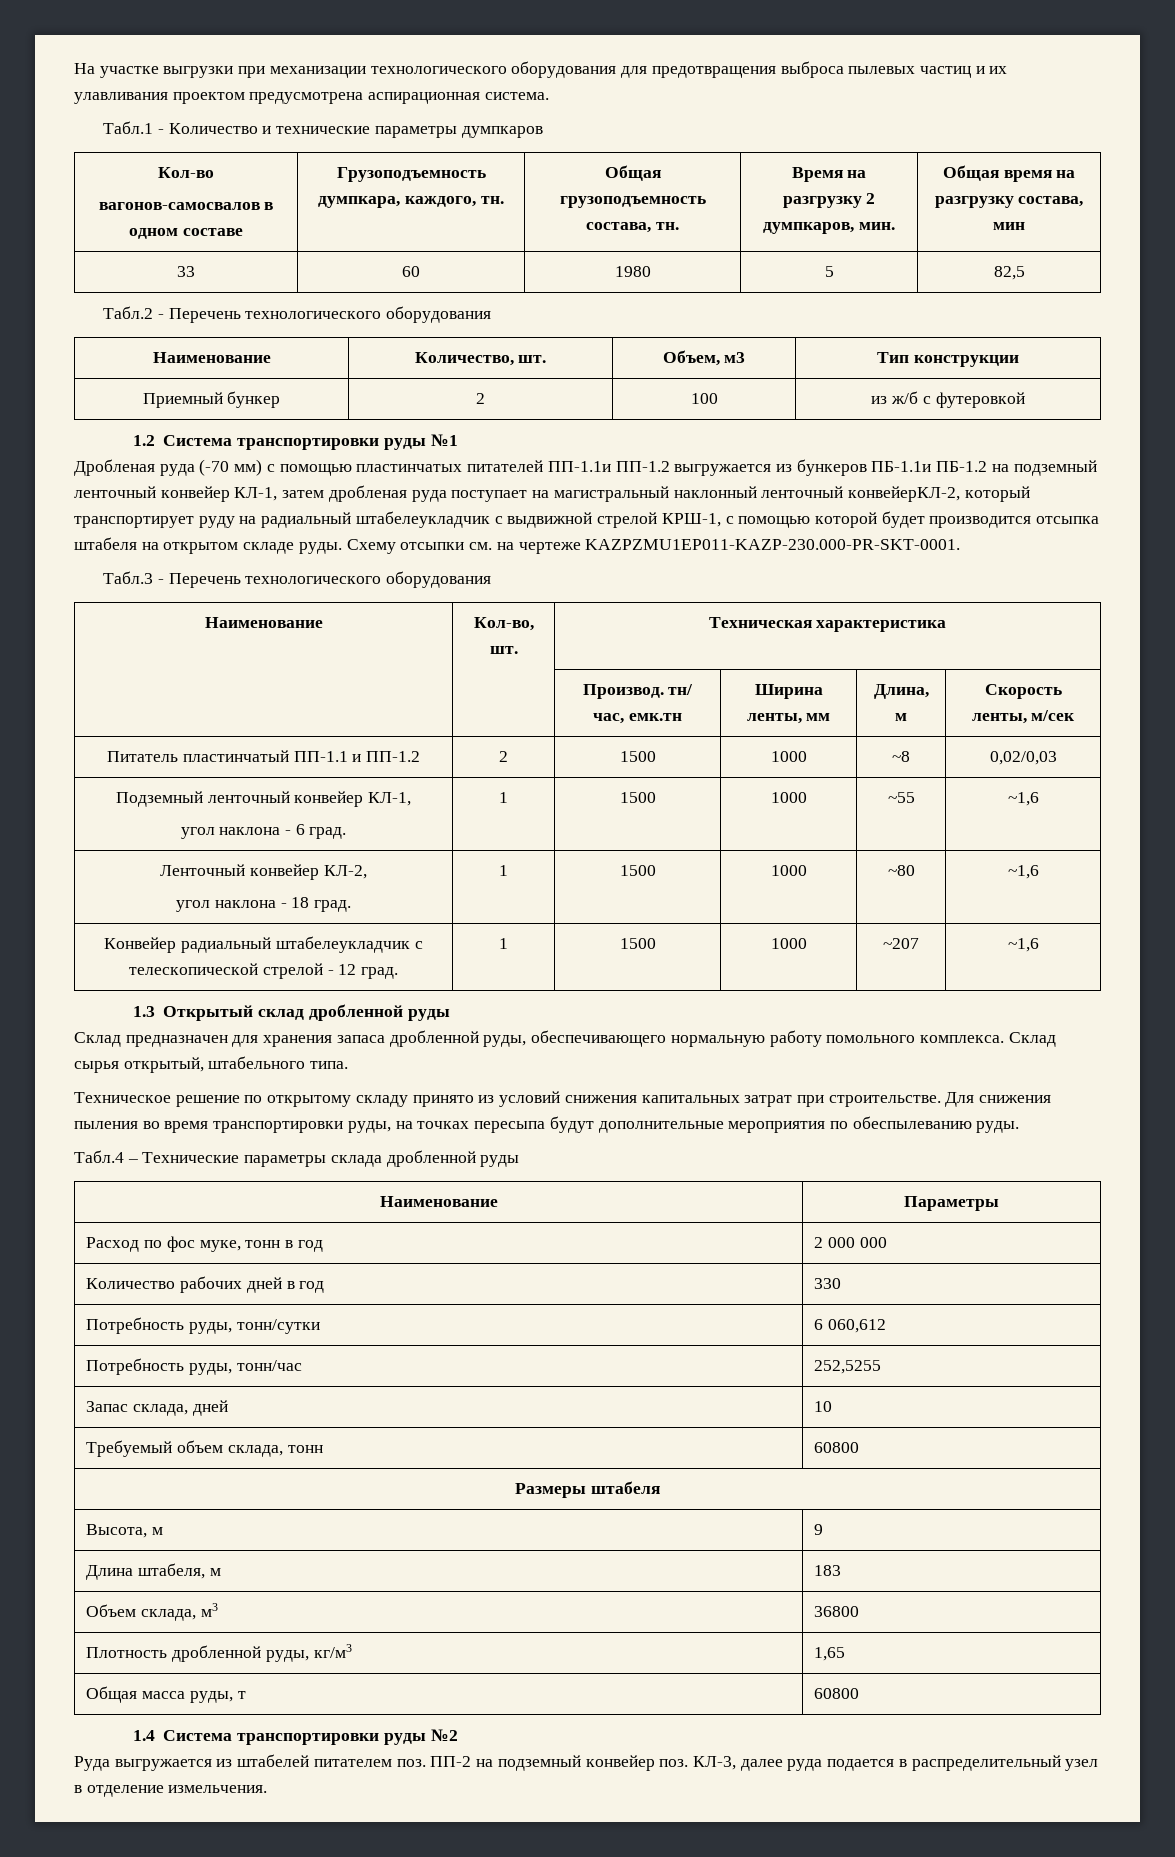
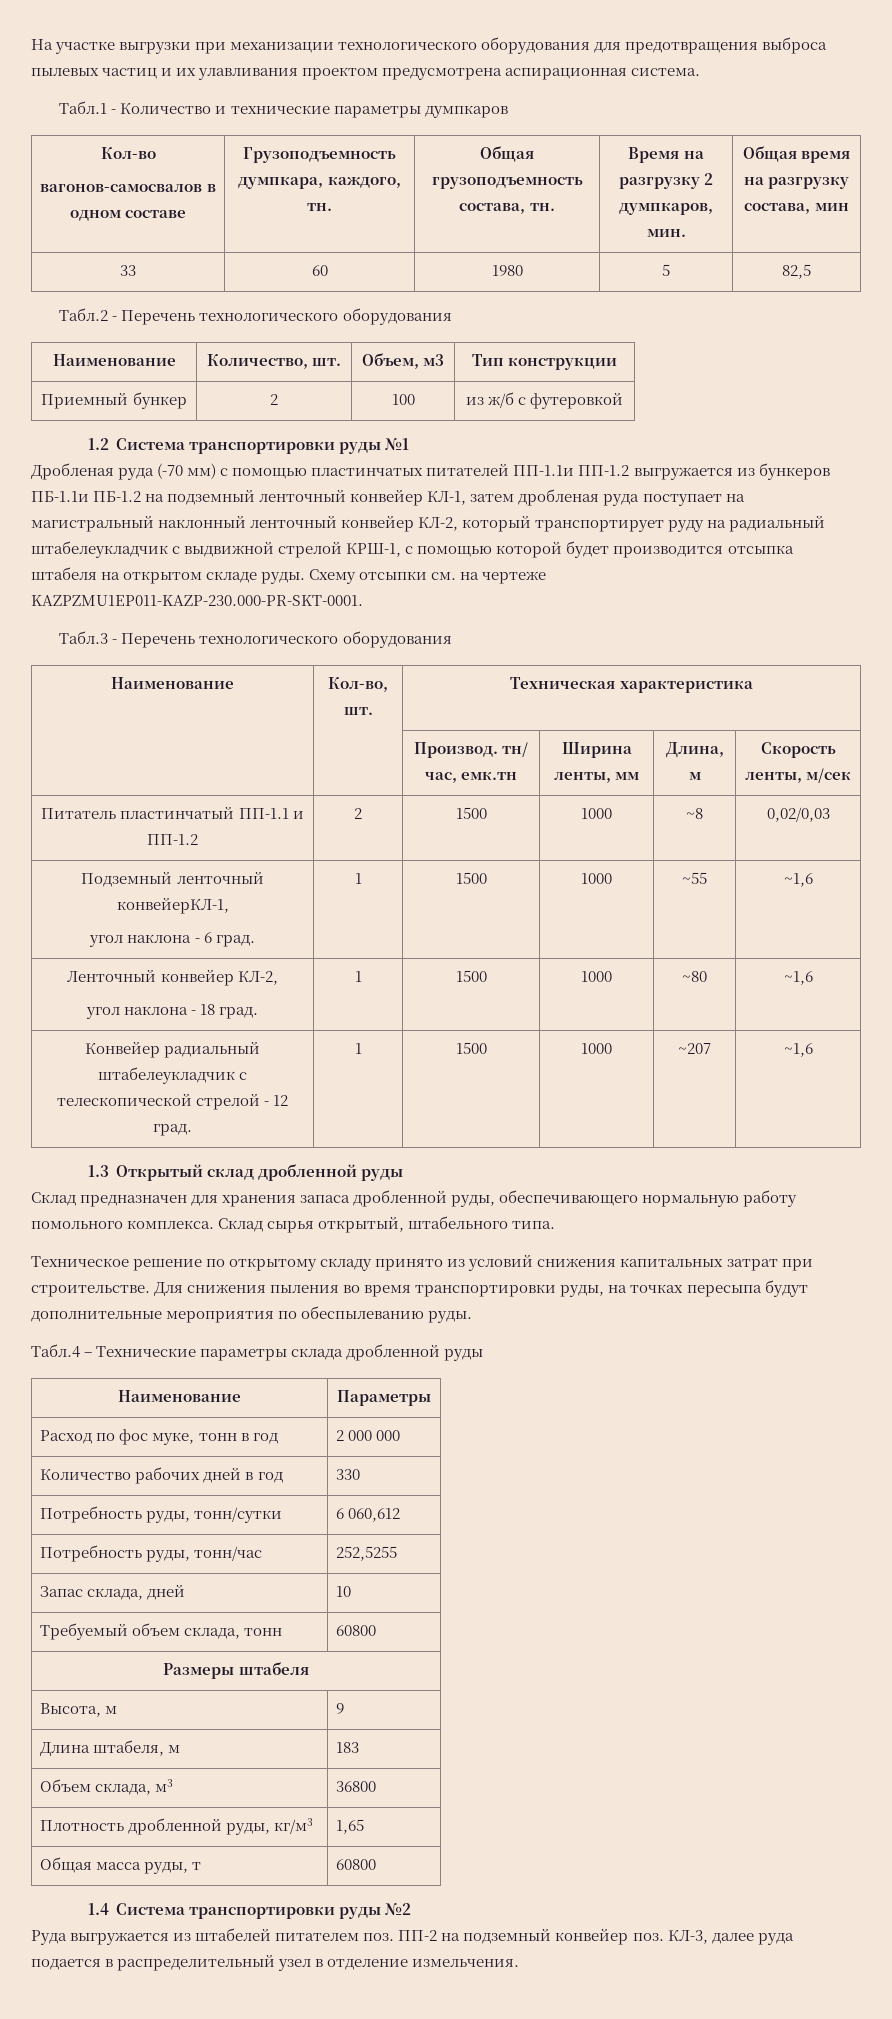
- Дробленая руда (-70 мм) с помощью пластинчатых питателей ПП-1.1и ПП-1.2 выгружается из бункеров ПБ-1.1и ПБ-1.2 на подземный ленточный конвейер КЛ-1, затем дробленая руда поступает на магистральный наклонный ленточный конвейерКЛ-2, который транспортирует руду на радиальный штабелеукладчик с выдвижной стрелой КРШ-1, с помощью которой будет производится отсыпка штабеля на открытом складе руды.
+ Дробленая руда (-70 мм) с помощью пластинчатых питателей ПП-1.1и ПП-1.2 выгружается из бункеров ПБ-1.1и ПБ-1.2 на подземный ленточный конвейер КЛ-1, затем дробленая руда поступает на магистральный наклонный ленточный конвейер КЛ-2, который транспортирует руду на радиальный штабелеукладчик с выдвижной стрелой КРШ-1, с помощью которой будет производится отсыпка штабеля на открытом складе руды.
- Подземный ленточный конвейер КЛ-1,
+ Подземный ленточный конвейерКЛ-1,

